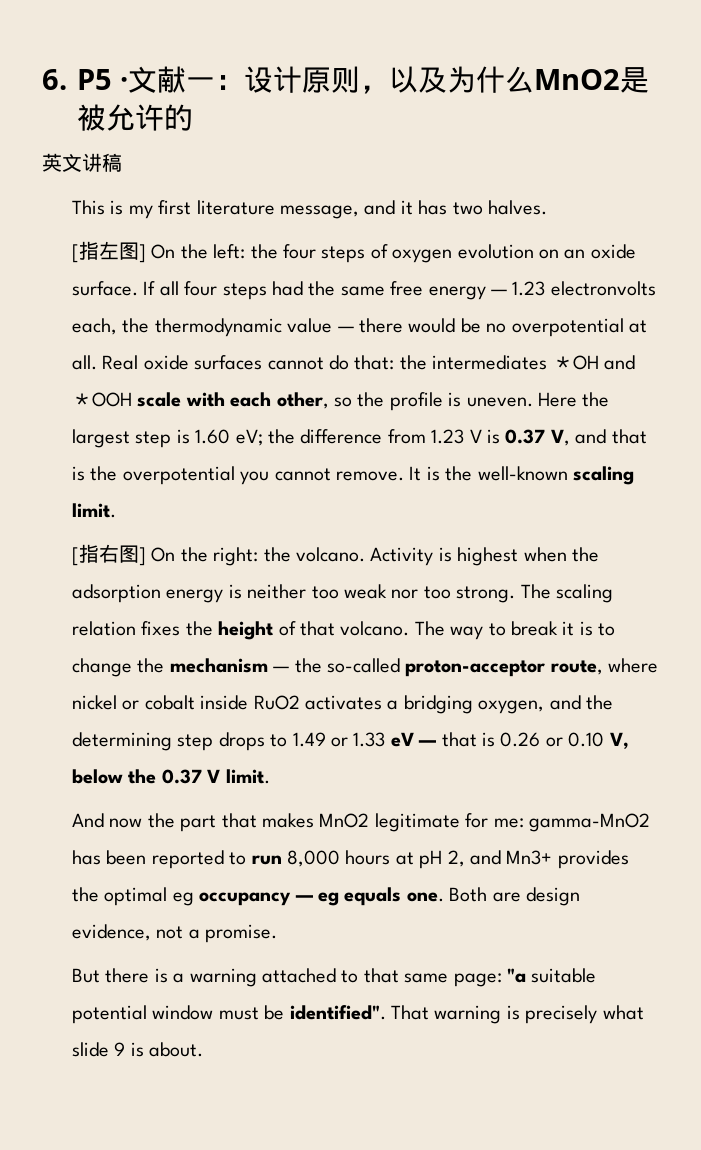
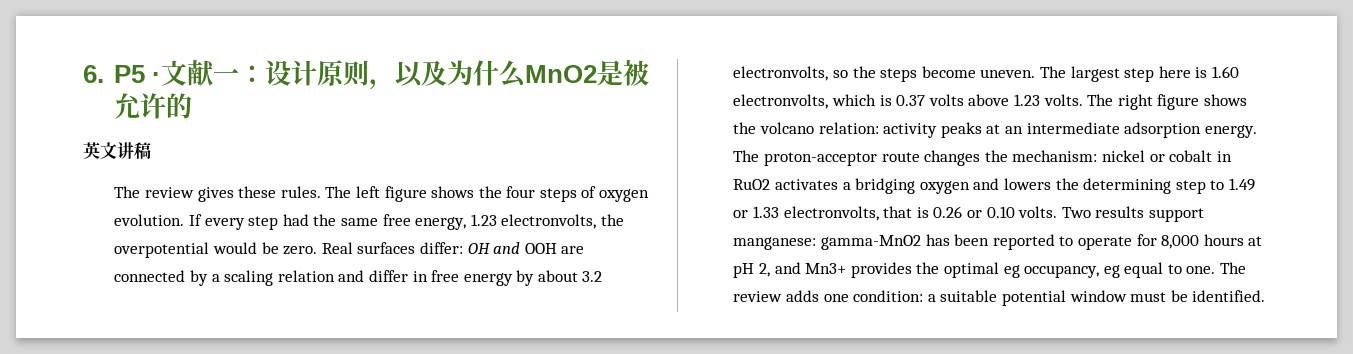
- This is my first literature message, and it has two halves.
- [指左图] On the left: the four steps of oxygen evolution on an oxide surface. If all four steps had the same free energy — 1.23 electronvolts each, the thermodynamic value — there would be no overpotential at all. Real oxide surfaces cannot do that: the intermediates ∗OH and ∗OOH scale with each other, so the profile is uneven. Here the largest step is 1.60 eV; the difference from 1.23 V is 0.37 V, and that is the overpotential you cannot remove. It is the well-known scaling limit.
- [指右图] On the right: the volcano. Activity is highest when the adsorption energy is neither too weak nor too strong. The scaling relation fixes the height of that volcano. The way to break it is to change the mechanism — the so-called proton-acceptor route, where nickel or cobalt inside RuO2 activates a bridging oxygen, and the determining step drops to 1.49 or 1.33 eV — that is 0.26 or 0.10 V, below the 0.37 V limit.
- And now the part that makes MnO2 legitimate for me: gamma-MnO2 has been reported to run 8,000 hours at pH 2, and Mn3+ provides the optimal eg occupancy — eg equals one. Both are design evidence, not a promise.
- But there is a warning attached to that same page: "a suitable potential window must be identified". That warning is precisely what slide 9 is about.
+ The review gives these rules. The left figure shows the four steps of oxygen evolution. If every step had the same free energy, 1.23 electronvolts, the overpotential would be zero. Real surfaces differ: OH and OOH are connected by a scaling relation and differ in free energy by about 3.2 electronvolts, so the steps become uneven. The largest step here is 1.60 electronvolts, which is 0.37 volts above 1.23 volts. The right figure shows the volcano relation: activity peaks at an intermediate adsorption energy. The proton-acceptor route changes the mechanism: nickel or cobalt in RuO2 activates a bridging oxygen and lowers the determining step to 1.49 or 1.33 electronvolts, that is 0.26 or 0.10 volts. Two results support manganese: gamma-MnO2 has been reported to operate for 8,000 hours at pH 2, and Mn3+ provides the optimal eg occupancy, eg equal to one. The review adds one condition: a suitable potential window must be identified.

